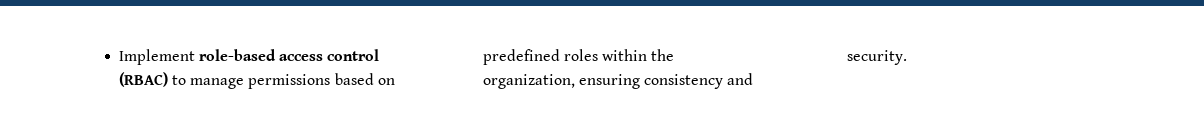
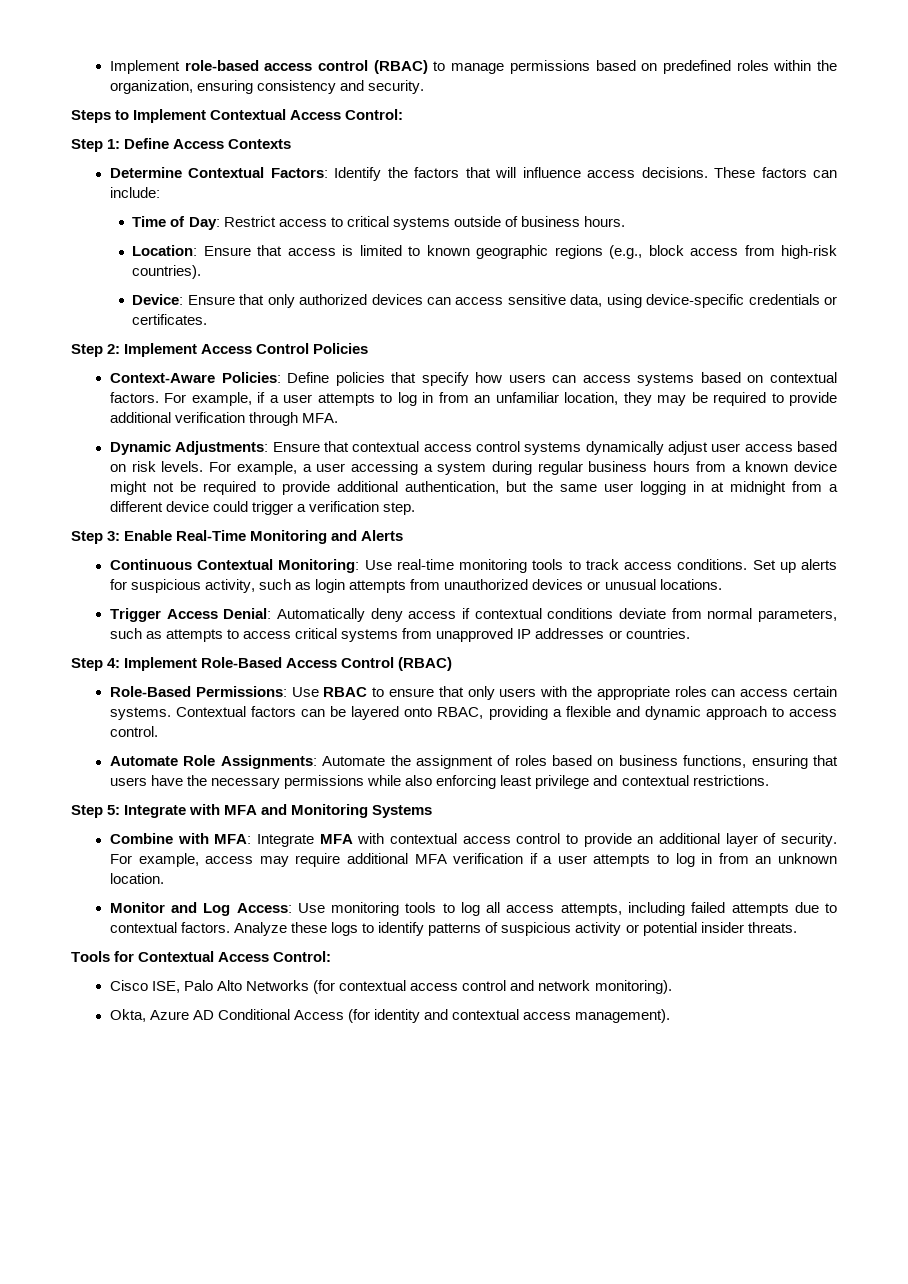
+ Steps to Implement Contextual Access Control:
+ Step 1: Define Access Contexts
+ Determine Contextual Factors: Identify the factors that will influence access decisions. These factors can include:
+ Time of Day: Restrict access to critical systems outside of business hours.
+ Location: Ensure that access is limited to known geographic regions (e.g., block access from high-risk countries).
+ Device: Ensure that only authorized devices can access sensitive data, using device-specific credentials or certificates.
+ Step 2: Implement Access Control Policies
+ Context-Aware Policies: Define policies that specify how users can access systems based on contextual factors. For example, if a user attempts to log in from an unfamiliar location, they may be required to provide additional verification through MFA.
+ Dynamic Adjustments: Ensure that contextual access control systems dynamically adjust user access based on risk levels. For example, a user accessing a system during regular business hours from a known device might not be required to provide additional authentication, but the same user logging in at midnight from a different device could trigger a verification step.
+ Step 3: Enable Real-Time Monitoring and Alerts
+ Continuous Contextual Monitoring: Use real-time monitoring tools to track access conditions. Set up alerts for suspicious activity, such as login attempts from unauthorized devices or unusual locations.
+ Trigger Access Denial: Automatically deny access if contextual conditions deviate from normal parameters, such as attempts to access critical systems from unapproved IP addresses or countries.
+ Step 4: Implement Role-Based Access Control (RBAC)
+ Role-Based Permissions: Use RBAC to ensure that only users with the appropriate roles can access certain systems. Contextual factors can be layered onto RBAC, providing a flexible and dynamic approach to access control.
+ Automate Role Assignments: Automate the assignment of roles based on business functions, ensuring that users have the necessary permissions while also enforcing least privilege and contextual restrictions.
+ Step 5: Integrate with MFA and Monitoring Systems
+ Combine with MFA: Integrate MFA with contextual access control to provide an additional layer of security. For example, access may require additional MFA verification if a user attempts to log in from an unknown location.
+ Monitor and Log Access: Use monitoring tools to log all access attempts, including failed attempts due to contextual factors. Analyze these logs to identify patterns of suspicious activity or potential insider threats.
+ Tools for Contextual Access Control:
+ Cisco ISE, Palo Alto Networks (for contextual access control and network monitoring).
+ Okta, Azure AD Conditional Access (for identity and contextual access management).

